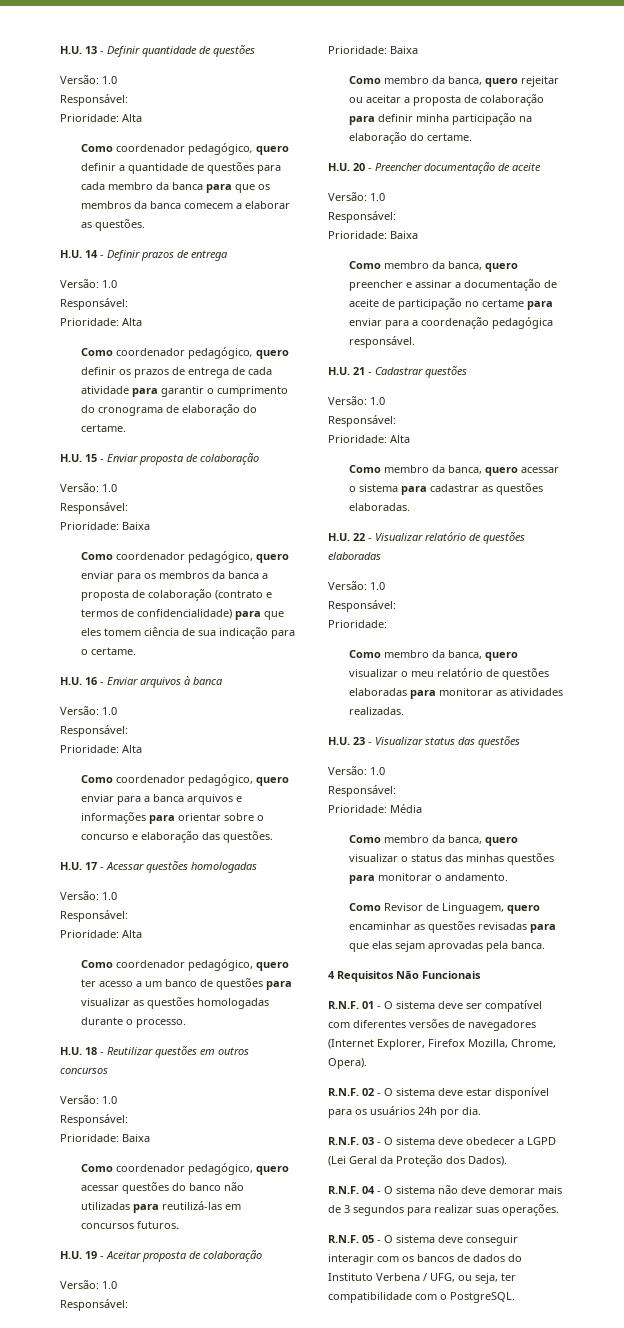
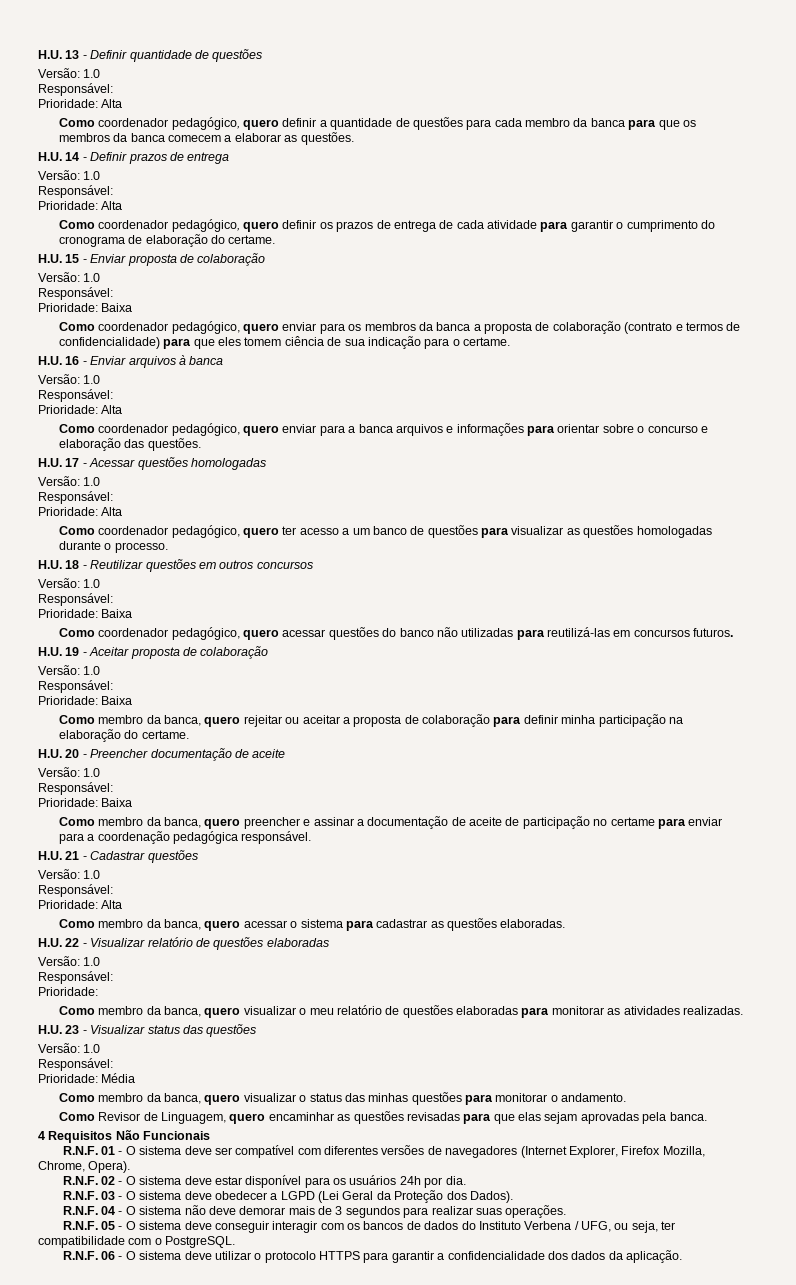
+ R.N.F. 06 - O sistema deve utilizar o protocolo HTTPS para garantir a confidencialidade dos dados da aplicação.

